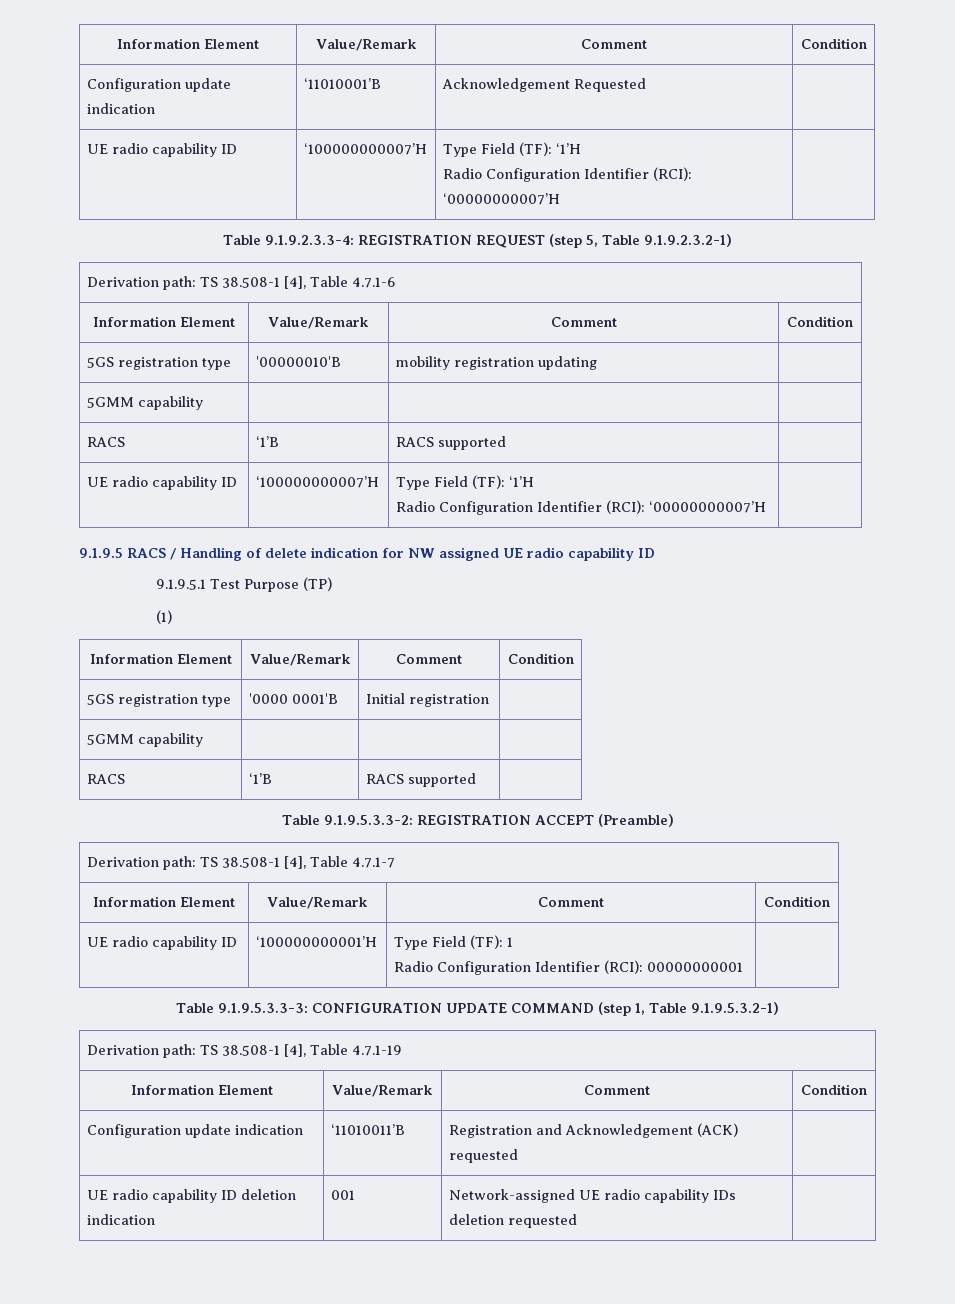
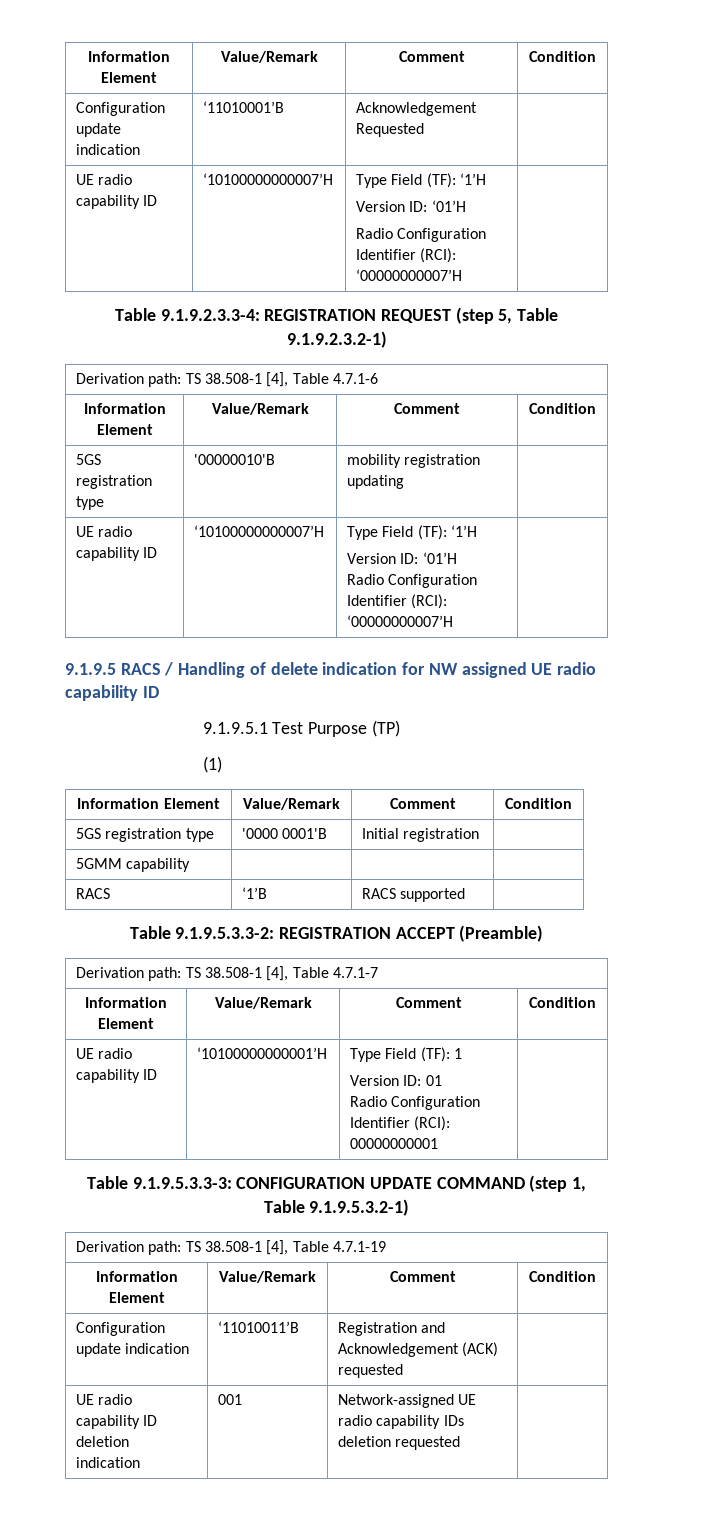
  Configuration update indication | ‘11010001’B | Acknowledgement Requested |
- UE radio capability ID | ‘100000000007’H | Type Field (TF): ‘1’H
+ UE radio capability ID | ‘10100000000007’H | Type Field (TF): ‘1’H
+ Version ID: ‘01’H
  5GS registration type | '00000010'B | mobility registration updating |
- 5GMM capability | | |
- RACS | ‘1’B | RACS supported |
- UE radio capability ID | ‘100000000007’H | Type Field (TF): ‘1’H
+ UE radio capability ID | ‘10100000000007’H | Type Field (TF): ‘1’H
+ Version ID: ‘01’H
- UE radio capability ID | ‘100000000001’H | Type Field (TF): 1
+ UE radio capability ID | ‘10100000000001’H | Type Field (TF): 1
+ Version ID: 01

